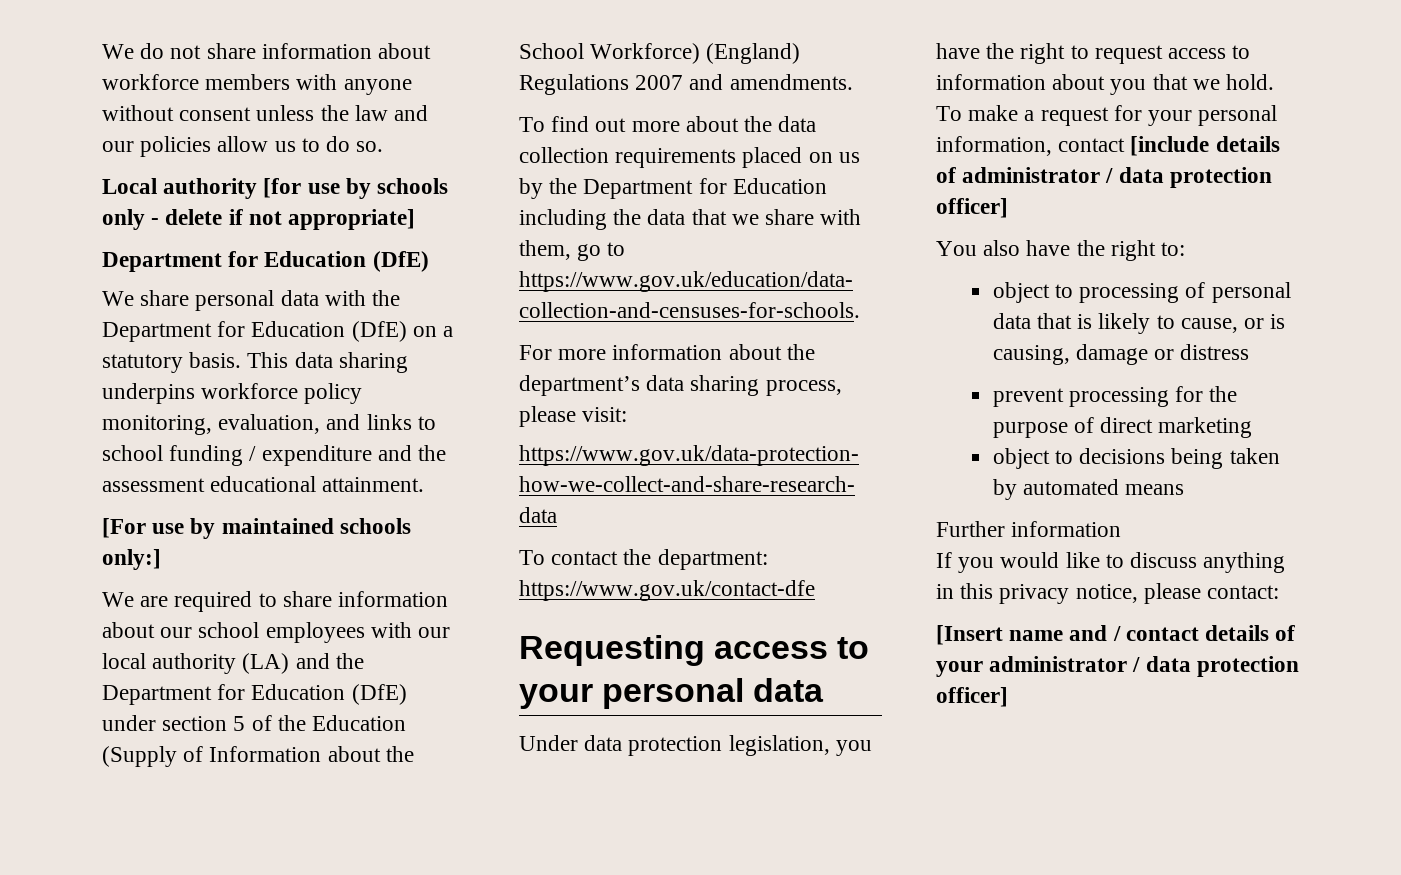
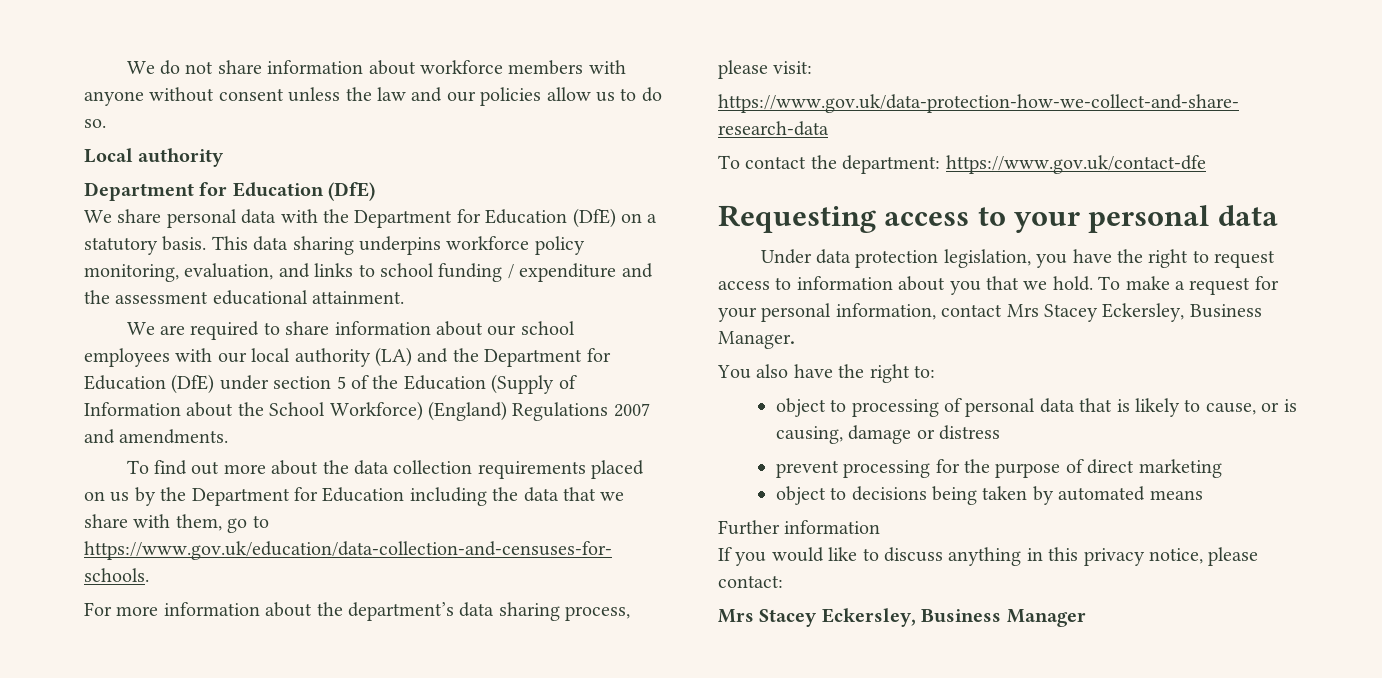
- Local authority [for use by schools only - delete if not appropriate]
+ Local authority
- [For use by maintained schools only:]
- To make a request for your personal information, contact [include details of administrator / data protection officer]
+ To make a request for your personal information, contact Mrs Stacey Eckersley, Business Manager.
- [Insert name and / contact details of your administrator / data protection officer]
+ Mrs Stacey Eckersley, Business Manager

